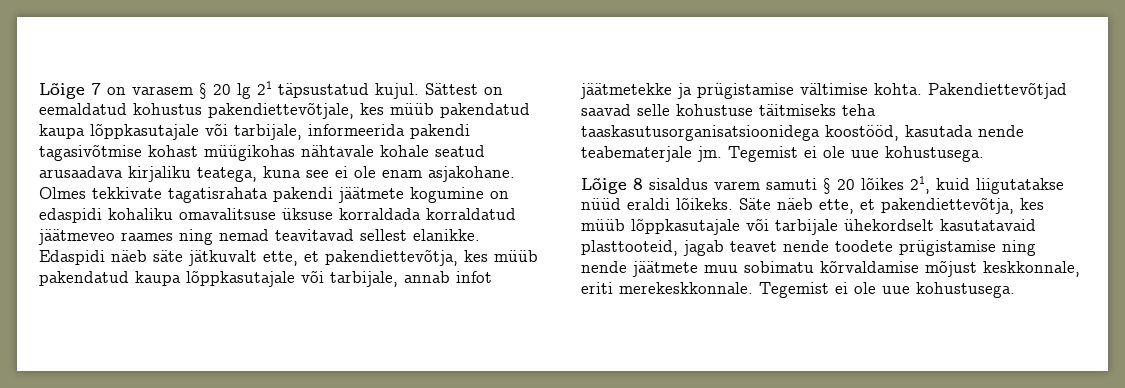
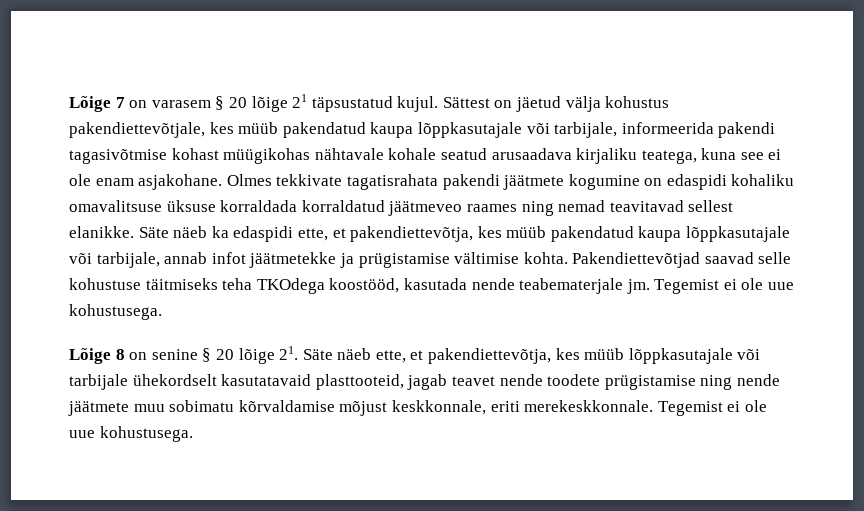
- Lõige 7 on varasem § 20 lg 21 täpsustatud kujul.
+ Lõige 7 on varasem § 20 lõige 21 täpsustatud kujul.
- Sättest on eemaldatud kohustus pakendiettevõtjale, kes müüb pakendatud kaupa lõppkasutajale või tarbijale, informeerida pakendi tagasivõtmise kohast müügikohas nähtavale kohale seatud arusaadava kirjaliku teatega, kuna see ei ole enam asjakohane.
+ Sättest on jäetud välja kohustus pakendiettevõtjale, kes müüb pakendatud kaupa lõppkasutajale või tarbijale, informeerida pakendi tagasivõtmise kohast müügikohas nähtavale kohale seatud arusaadava kirjaliku teatega, kuna see ei ole enam asjakohane.
- Edaspidi näeb säte jätkuvalt ette, et pakendiettevõtja, kes müüb pakendatud kaupa lõppkasutajale või tarbijale, annab infot jäätmetekke ja prügistamise vältimise kohta.
+ Säte näeb ka edaspidi ette, et pakendiettevõtja, kes müüb pakendatud kaupa lõppkasutajale või tarbijale, annab infot jäätmetekke ja prügistamise vältimise kohta.
- Pakendiettevõtjad saavad selle kohustuse täitmiseks teha taaskasutusorganisatsioonidega koostööd, kasutada nende teabematerjale jm.
+ Pakendiettevõtjad saavad selle kohustuse täitmiseks teha TKOdega koostööd, kasutada nende teabematerjale jm.
- Lõige 8 sisaldus varem samuti § 20 lõikes 21, kuid liigutatakse nüüd eraldi lõikeks. Säte näeb ette, et pakendiettevõtja, kes müüb lõppkasutajale või tarbijale ühekordselt kasutatavaid plasttooteid, jagab teavet nende toodete prügistamise ning nende jäätmete muu sobimatu kõrvaldamise mõjust keskkonnale, eriti merekeskkonnale.
+ Lõige 8 on senine § 20 lõige 21. Säte näeb ette, et pakendiettevõtja, kes müüb lõppkasutajale või tarbijale ühekordselt kasutatavaid plasttooteid, jagab teavet nende toodete prügistamise ning nende jäätmete muu sobimatu kõrvaldamise mõjust keskkonnale, eriti merekeskkonnale.

